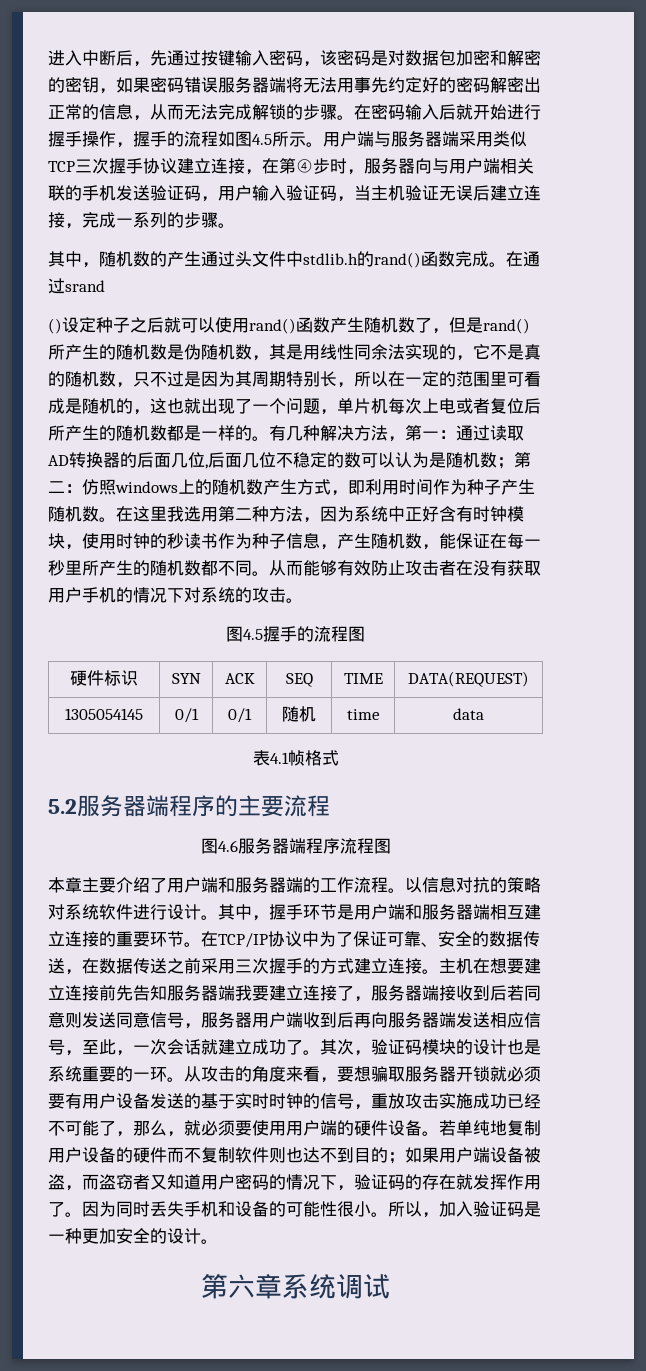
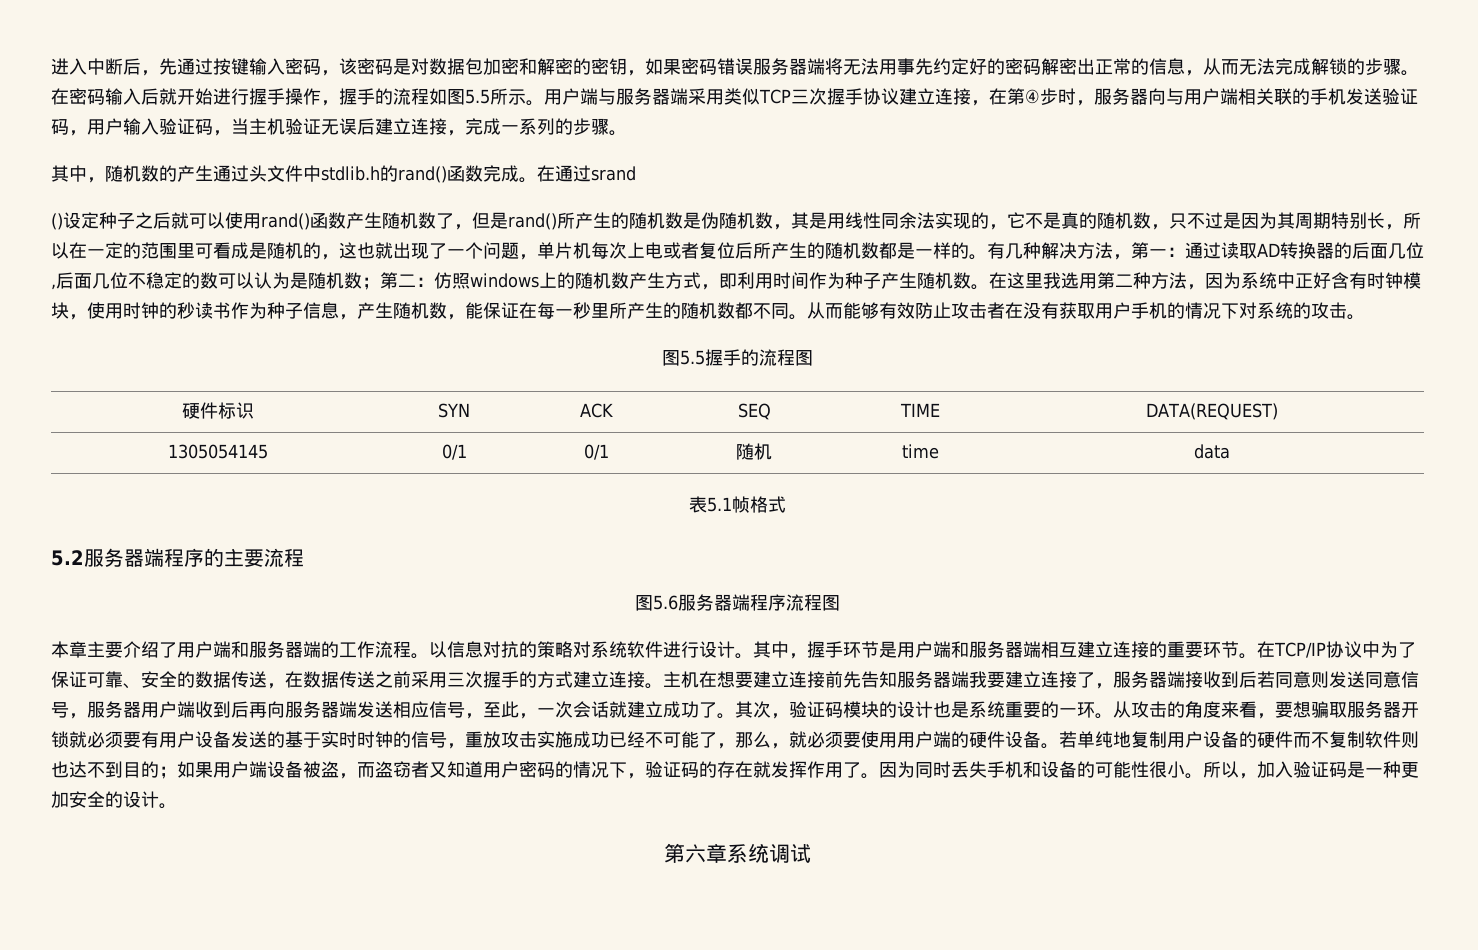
- 在密码输入后就开始进行握手操作，握手的流程如图4.5所示。
+ 在密码输入后就开始进行握手操作，握手的流程如图5.5所示。
- 图4.5握手的流程图
+ 图5.5握手的流程图
- 表4.1帧格式
+ 表5.1帧格式
- 图4.6服务器端程序流程图
+ 图5.6服务器端程序流程图

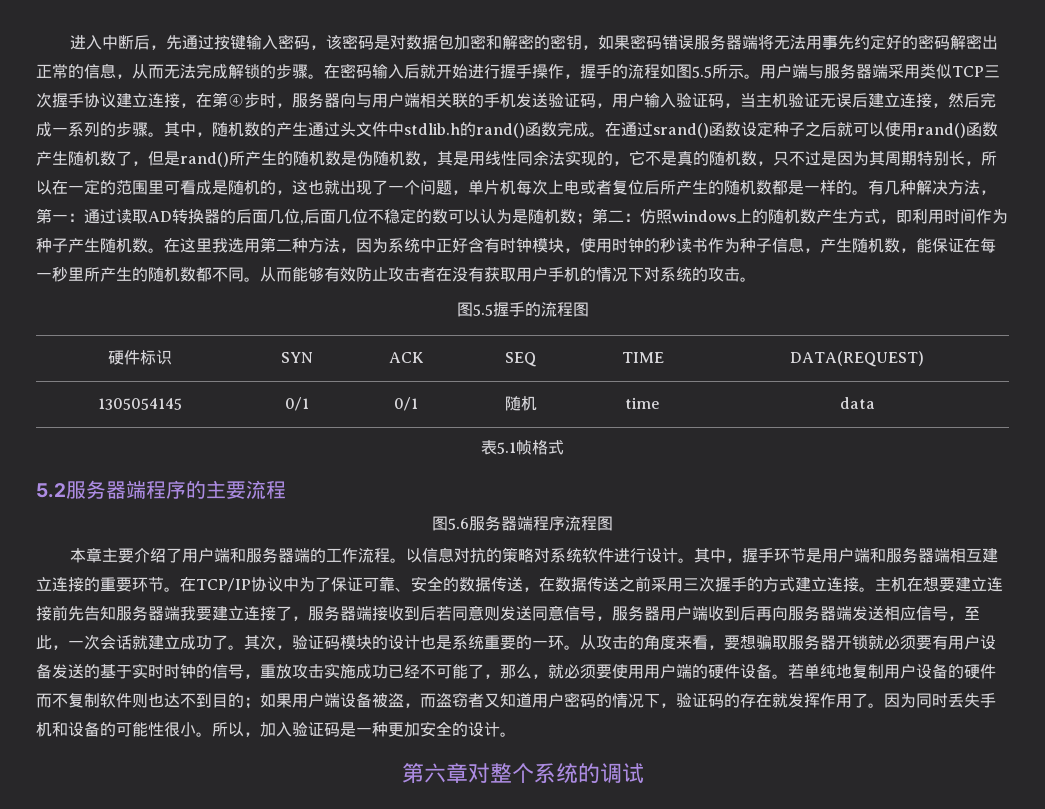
- 用户端与服务器端采用类似TCP三次握手协议建立连接，在第④步时，服务器向与用户端相关联的手机发送验证码，用户输入验证码，当主机验证无误后建立连接，完成一系列的步骤。
- 其中，随机数的产生通过头文件中stdlib.h的rand()函数完成。
+ 用户端与服务器端采用类似TCP三次握手协议建立连接，在第④步时，服务器向与用户端相关联的手机发送验证码，用户输入验证码，当主机验证无误后建立连接，然后完成一系列的步骤。其中，随机数的产生通过头文件中stdlib.h的rand()函数完成。
- 在通过srand
- ()设定种子之后就可以使用rand()函数产生随机数了，但是rand()所产生的随机数是伪随机数，其是用线性同余法实现的，它不是真的随机数，只不过是因为其周期特别长，所以在一定的范围里可看成是随机的，这也就出现了一个问题，单片机每次上电或者复位后所产生的随机数都是一样的。
+ 在通过srand()函数设定种子之后就可以使用rand()函数产生随机数了，但是rand()所产生的随机数是伪随机数，其是用线性同余法实现的，它不是真的随机数，只不过是因为其周期特别长，所以在一定的范围里可看成是随机的，这也就出现了一个问题，单片机每次上电或者复位后所产生的随机数都是一样的。
- 第六章系统调试
+ 第六章对整个系统的调试

